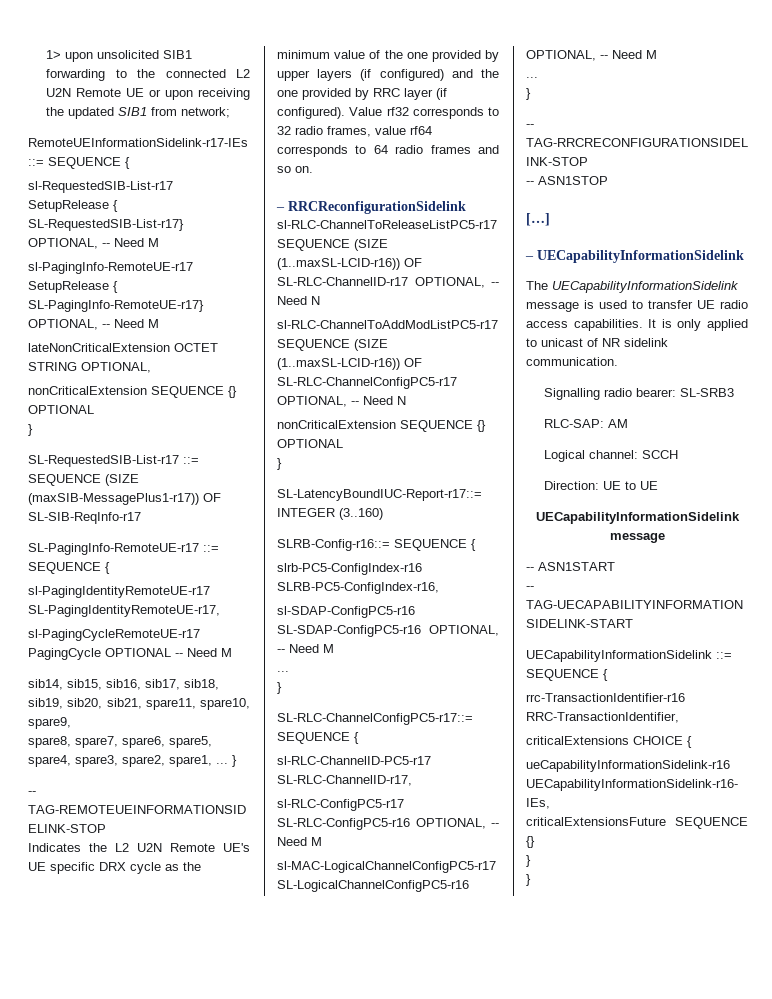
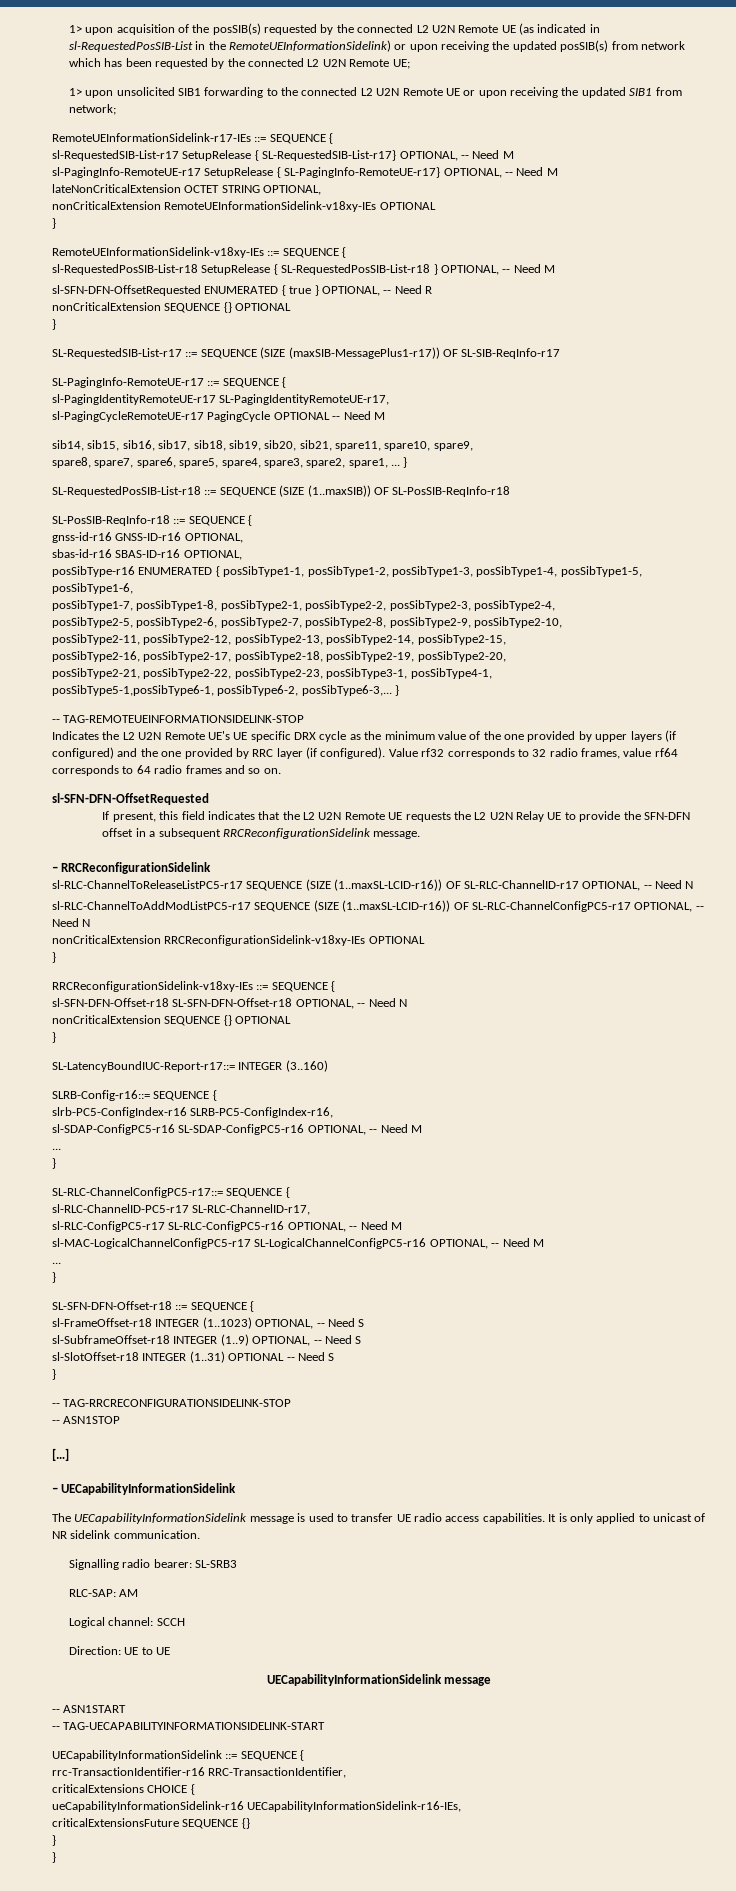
+ 1> upon acquisition of the posSIB(s) requested by the connected L2 U2N Remote UE (as indicated in sl-RequestedPosSIB-List in the RemoteUEInformationSidelink) or upon receiving the updated posSIB(s) from network which has been requested by the connected L2 U2N Remote UE;
+ nonCriticalExtension RemoteUEInformationSidelink-v18xy-IEs OPTIONAL
+ }
+ RemoteUEInformationSidelink-v18xy-IEs ::= SEQUENCE {
+ sl-RequestedPosSIB-List-r18 SetupRelease { SL-RequestedPosSIB-List-r18 } OPTIONAL, -- Need M
+ sl-SFN-DFN-OffsetRequested ENUMERATED { true } OPTIONAL, -- Need R
+ SL-RequestedPosSIB-List-r18 ::= SEQUENCE (SIZE (1..maxSIB)) OF SL-PosSIB-ReqInfo-r18
+ SL-PosSIB-ReqInfo-r18 ::= SEQUENCE {
+ gnss-id-r16 GNSS-ID-r16 OPTIONAL,
+ sbas-id-r16 SBAS-ID-r16 OPTIONAL,
+ posSibType-r16 ENUMERATED { posSibType1-1, posSibType1-2, posSibType1-3, posSibType1-4, posSibType1-5, posSibType1-6,
+ posSibType1-7, posSibType1-8, posSibType2-1, posSibType2-2, posSibType2-3, posSibType2-4,
+ posSibType2-5, posSibType2-6, posSibType2-7, posSibType2-8, posSibType2-9, posSibType2-10,
+ posSibType2-11, posSibType2-12, posSibType2-13, posSibType2-14, posSibType2-15,
+ posSibType2-16, posSibType2-17, posSibType2-18, posSibType2-19, posSibType2-20,
+ posSibType2-21, posSibType2-22, posSibType2-23, posSibType3-1, posSibType4-1,
+ posSibType5-1,posSibType6-1, posSibType6-2, posSibType6-3,... }
  Value rf32 corresponds to 32 radio frames, value rf64 corresponds to 64 radio frames and so on.
+ sl-SFN-DFN-OffsetRequested
+ If present, this field indicates that the L2 U2N Remote UE requests the L2 U2N Relay UE to provide the SFN-DFN offset in a subsequent RRCReconfigurationSidelink message.
+ nonCriticalExtension RRCReconfigurationSidelink-v18xy-IEs OPTIONAL
+ }
+ RRCReconfigurationSidelink-v18xy-IEs ::= SEQUENCE {
+ sl-SFN-DFN-Offset-r18 SL-SFN-DFN-Offset-r18 OPTIONAL, -- Need N
+ SL-SFN-DFN-Offset-r18 ::= SEQUENCE {
+ sl-FrameOffset-r18 INTEGER (1..1023) OPTIONAL, -- Need S
+ sl-SubframeOffset-r18 INTEGER (1..9) OPTIONAL, -- Need S
+ sl-SlotOffset-r18 INTEGER (1..31) OPTIONAL -- Need S
+ }

